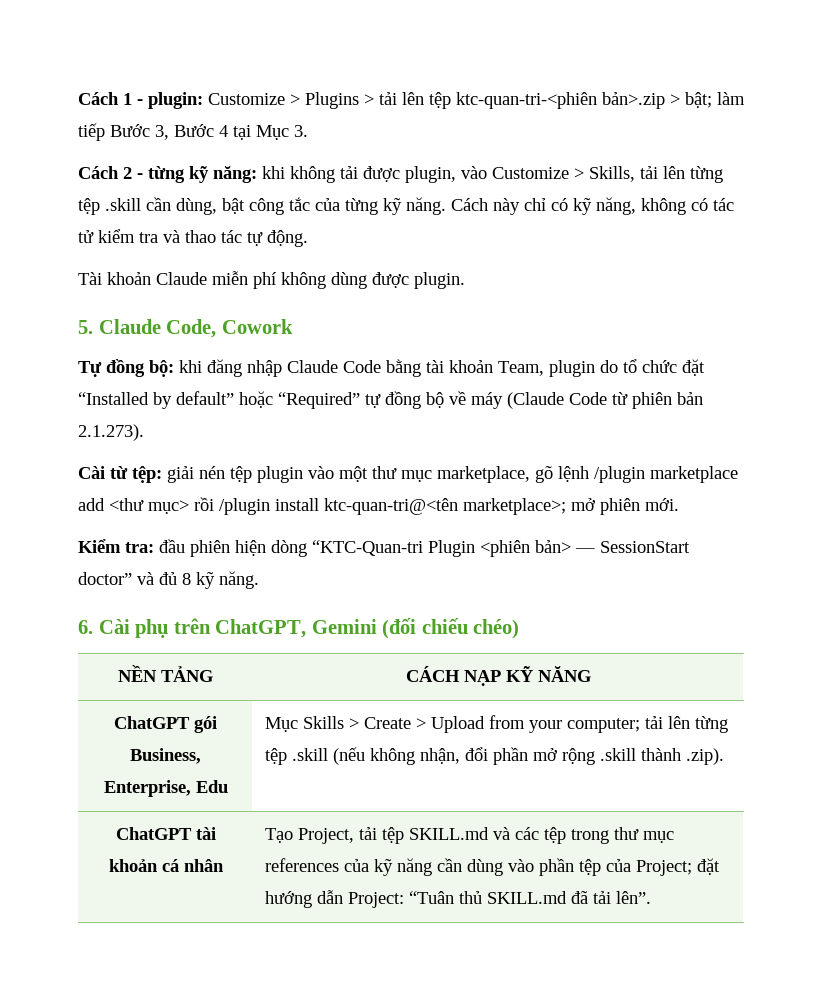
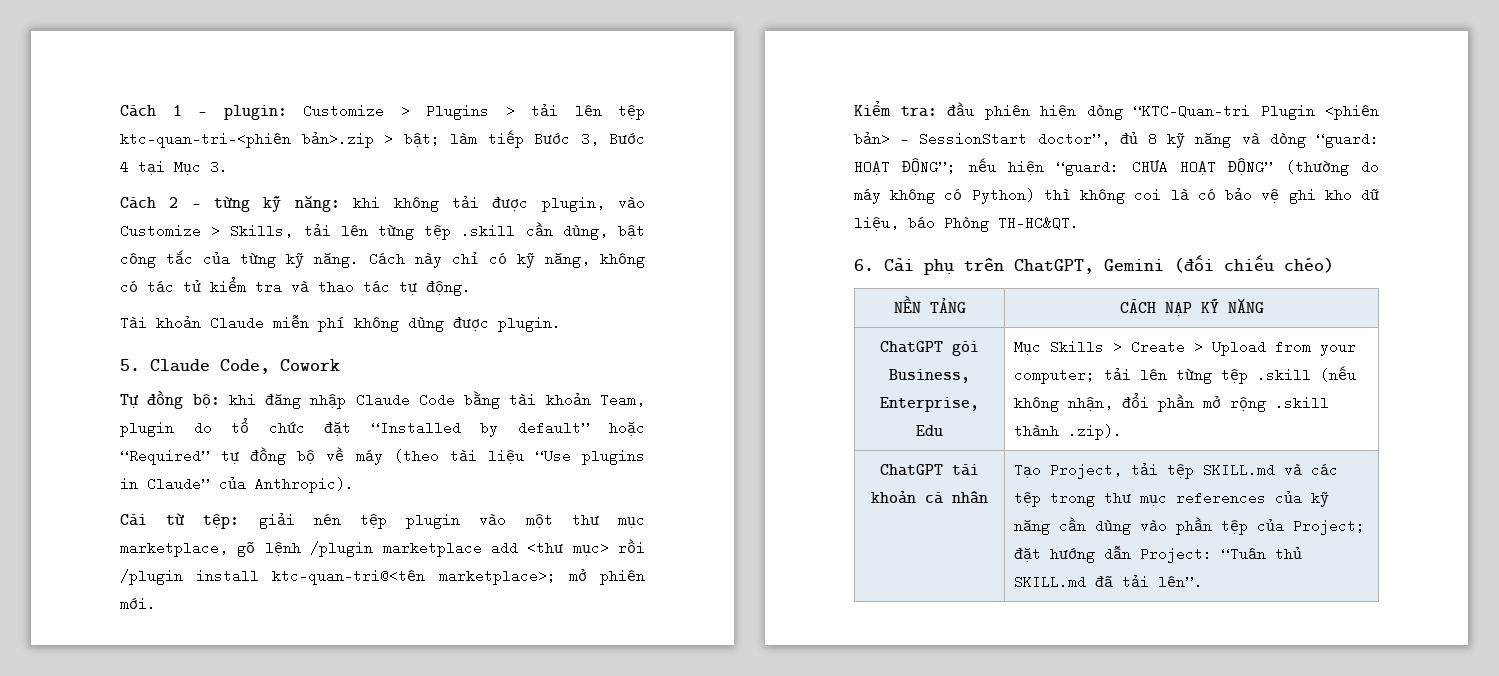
- Tự đồng bộ: khi đăng nhập Claude Code bằng tài khoản Team, plugin do tổ chức đặt “Installed by default” hoặc “Required” tự đồng bộ về máy (Claude Code từ phiên bản 2.1.273).
+ Tự đồng bộ: khi đăng nhập Claude Code bằng tài khoản Team, plugin do tổ chức đặt “Installed by default” hoặc “Required” tự đồng bộ về máy (theo tài liệu “Use plugins in Claude” của Anthropic).
- Kiểm tra: đầu phiên hiện dòng “KTC-Quan-tri Plugin <phiên bản> — SessionStart doctor” và đủ 8 kỹ năng.
+ Kiểm tra: đầu phiên hiện dòng “KTC-Quan-tri Plugin <phiên bản> — SessionStart doctor”, đủ 8 kỹ năng và dòng “guard: HOẠT ĐỘNG”; nếu hiện “guard: CHƯA HOẠT ĐỘNG” (thường do máy không có Python) thì không coi là có bảo vệ ghi kho dữ liệu, báo Phòng TH-HC&QT.

